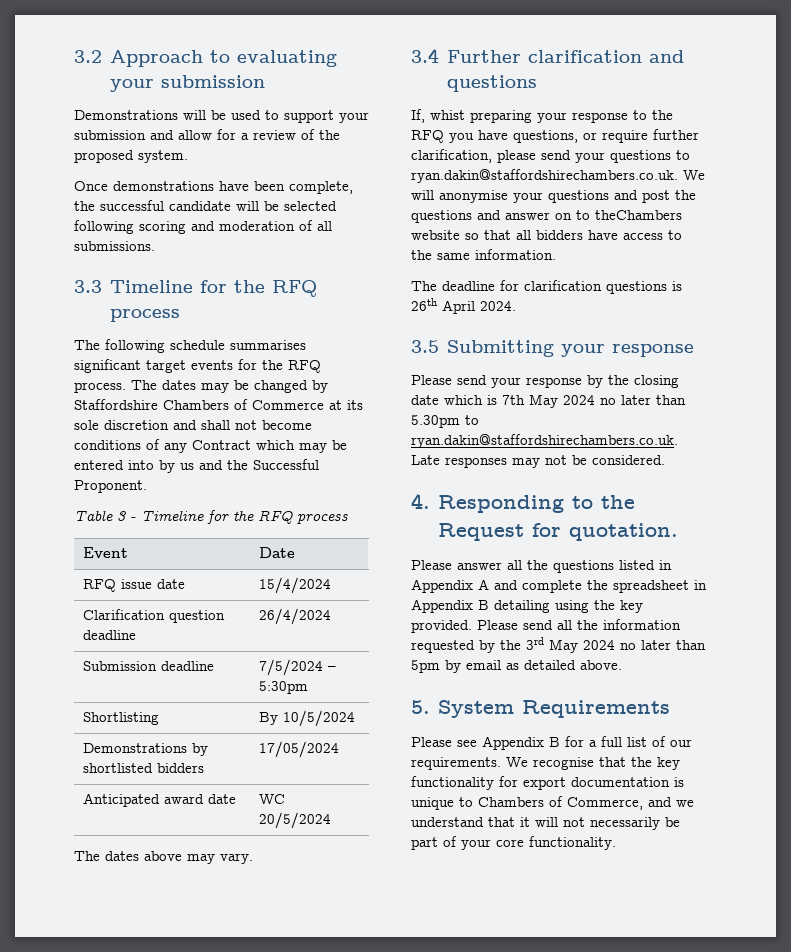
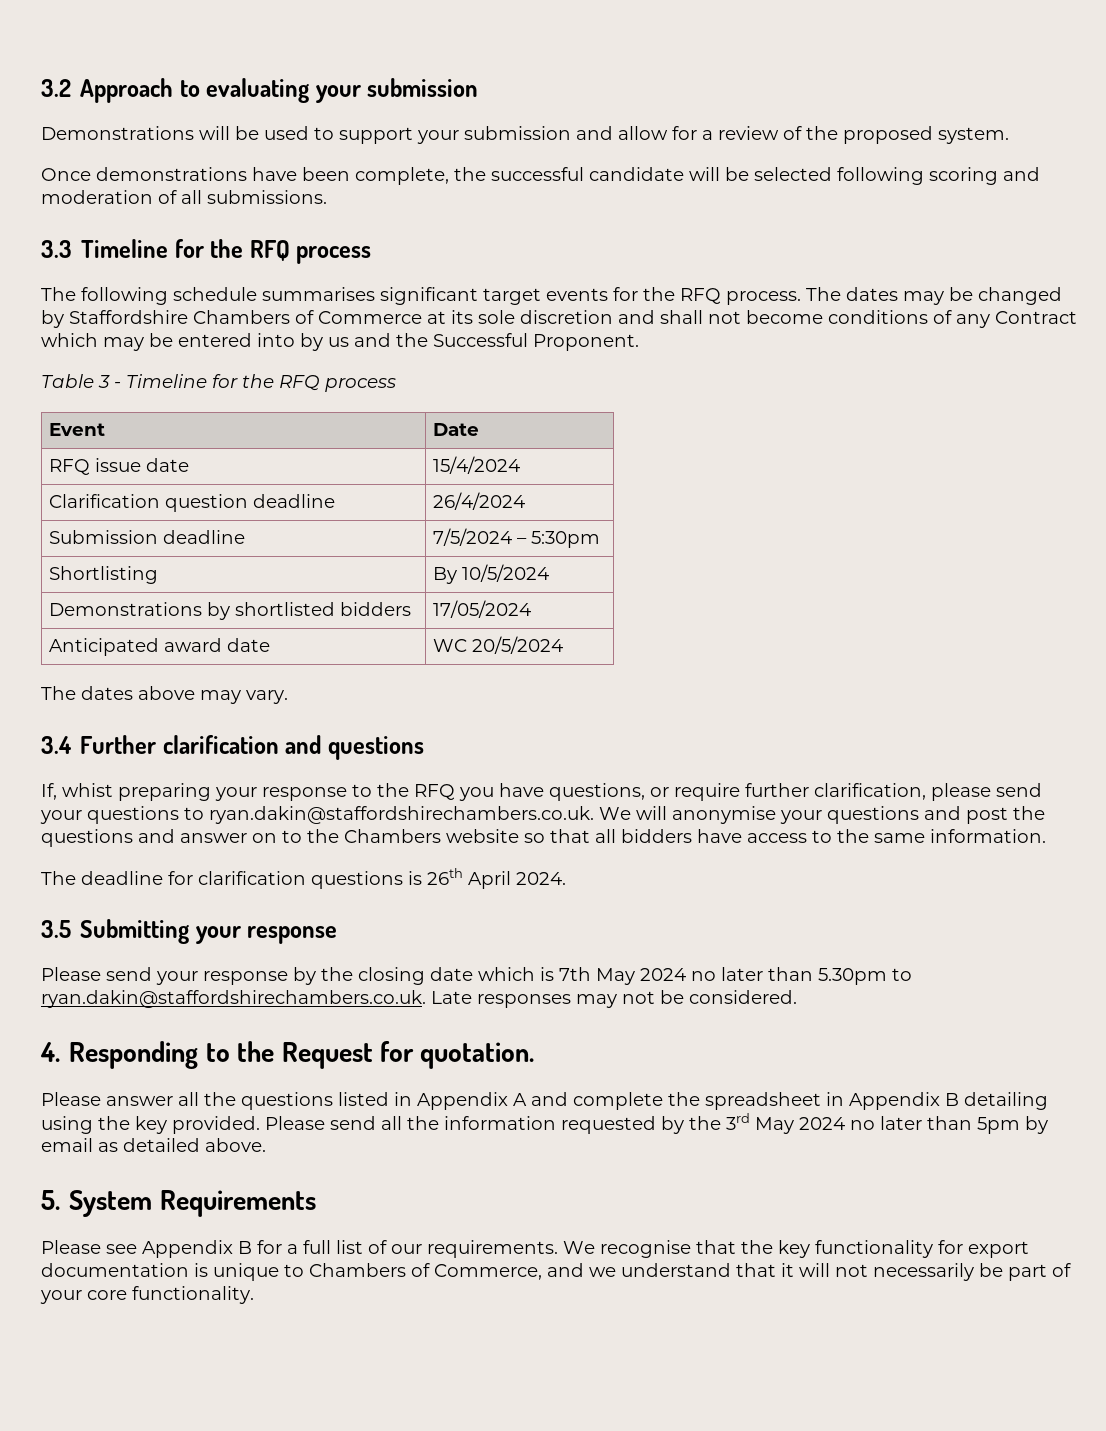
- If, whist preparing your response to the RFQ you have questions, or require further clarification, please send your questions to ryan.dakin@staffordshirechambers.co.uk. We will anonymise your questions and post the questions and answer on to theChambers website so that all bidders have access to the same information.
+ If, whist preparing your response to the RFQ you have questions, or require further clarification, please send your questions to ryan.dakin@staffordshirechambers.co.uk. We will anonymise your questions and post the questions and answer on to the Chambers website so that all bidders have access to the same information.

